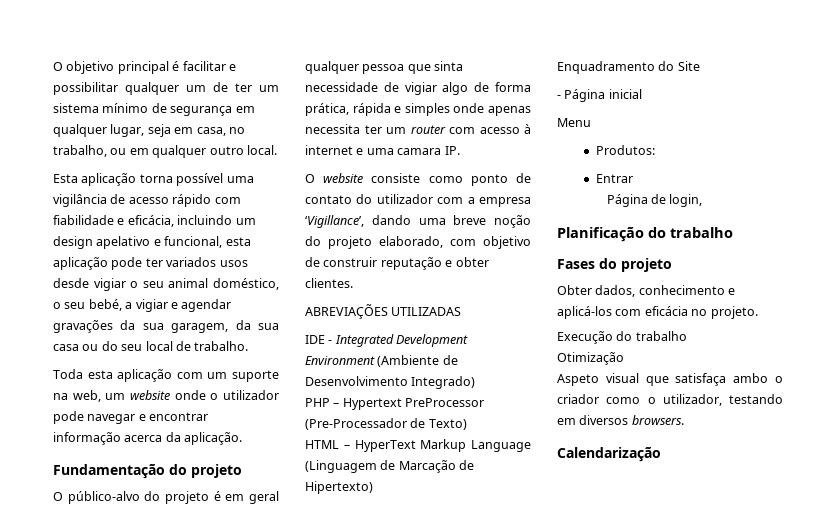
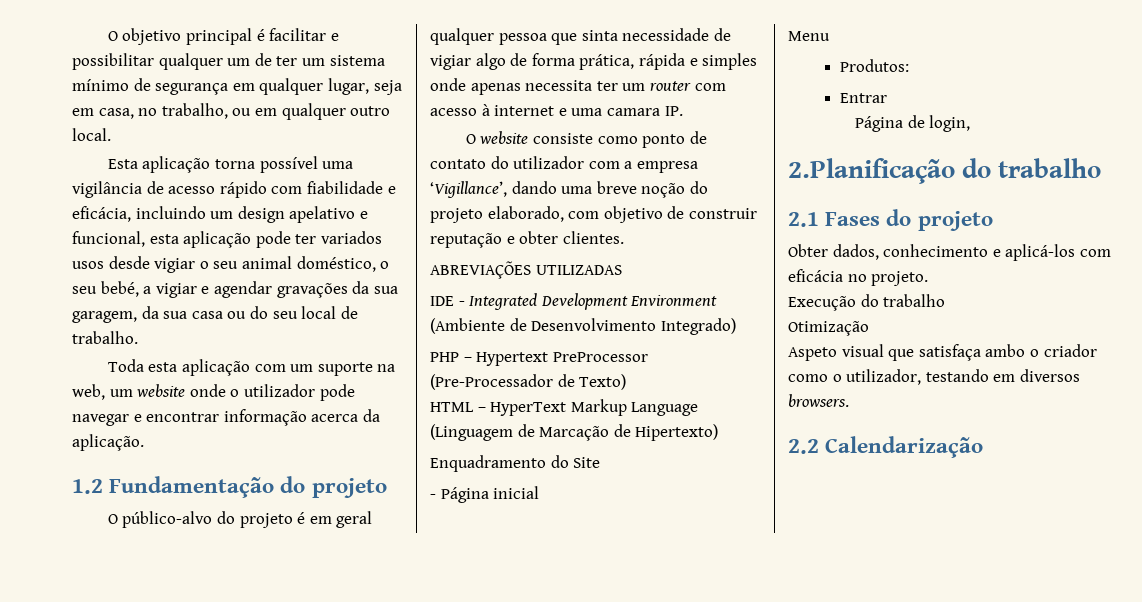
- Fundamentação do projeto
+ 1.2 Fundamentação do projeto
- Planificação do trabalho
- Fases do projeto
+ 2.Planificação do trabalho
+ 2.1 Fases do projeto
- Calendarização
+ 2.2 Calendarização

